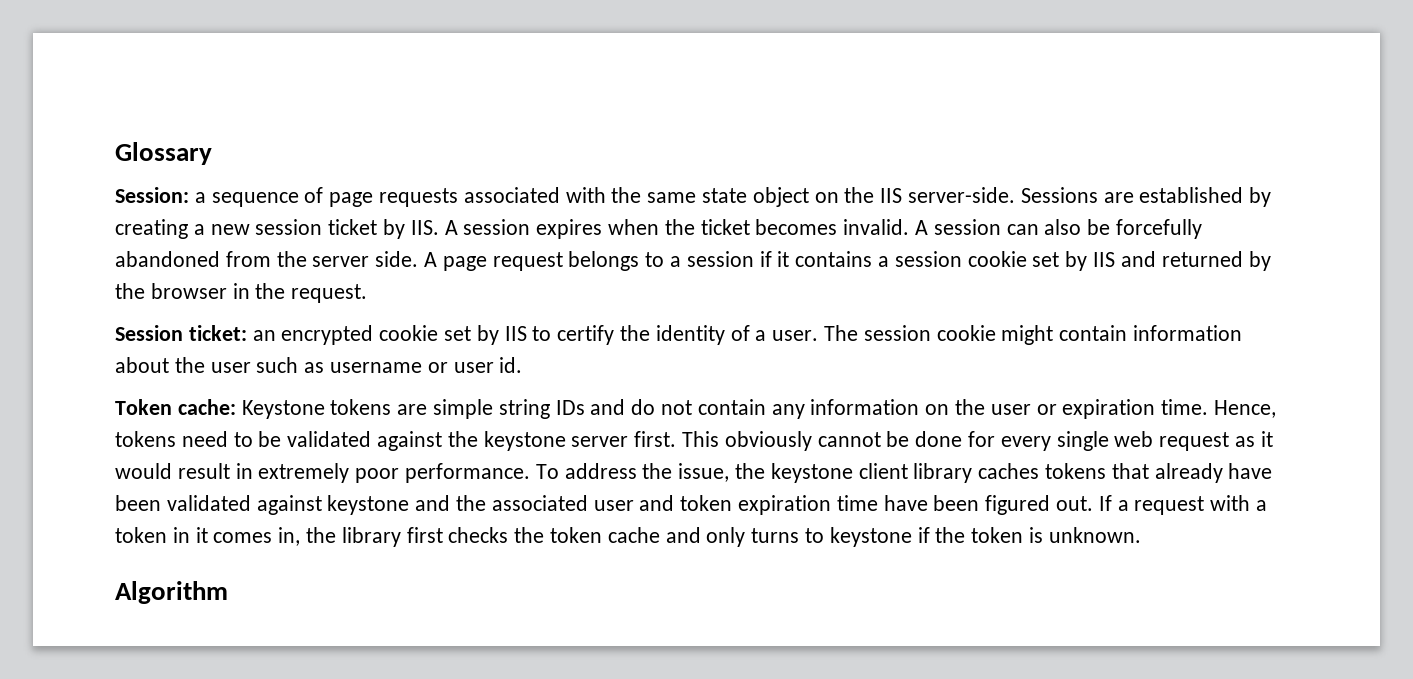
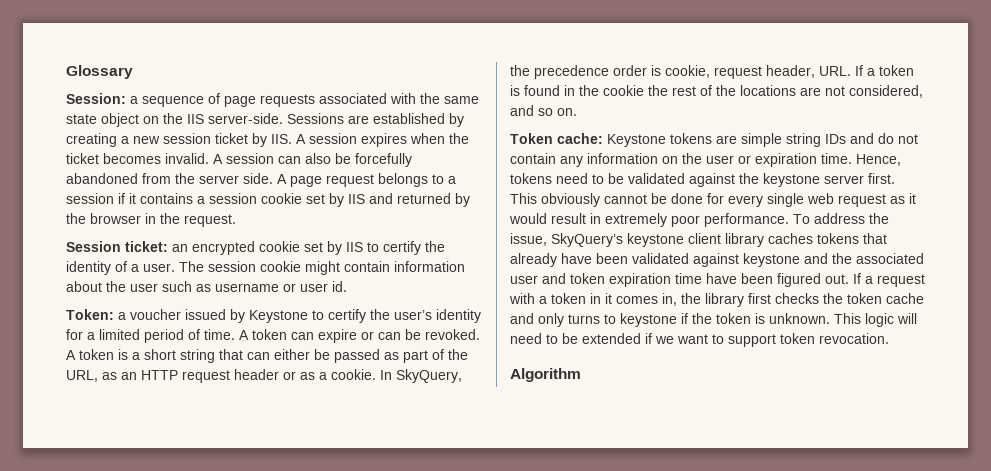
+ Token: a voucher issued by Keystone to certify the user’s identity for a limited period of time. A token can expire or can be revoked. A token is a short string that can either be passed as part of the URL, as an HTTP request header or as a cookie. In SkyQuery, the precedence order is cookie, request header, URL. If a token is found in the cookie the rest of the locations are not considered, and so on.
- To address the issue, the keystone client library caches tokens that already have been validated against keystone and the associated user and token expiration time have been figured out.
+ To address the issue, SkyQuery’s keystone client library caches tokens that already have been validated against keystone and the associated user and token expiration time have been figured out.
+ This logic will need to be extended if we want to support token revocation.

